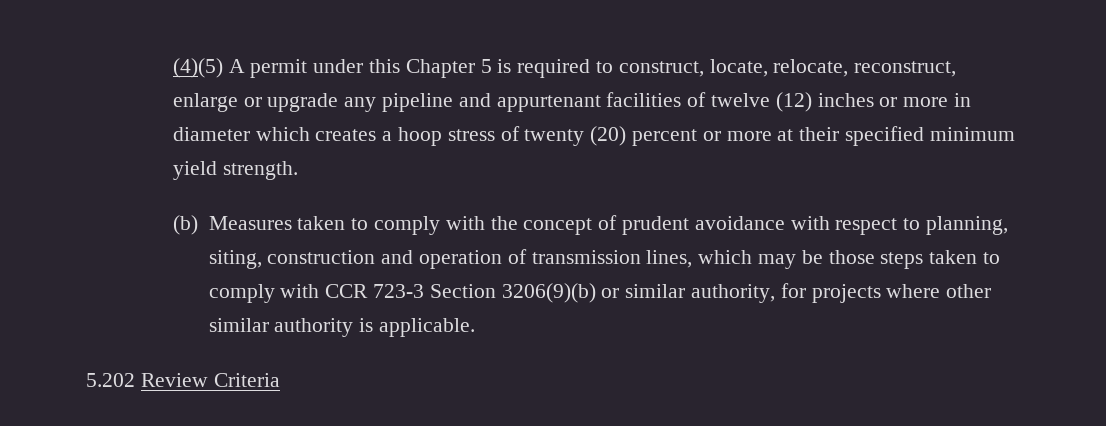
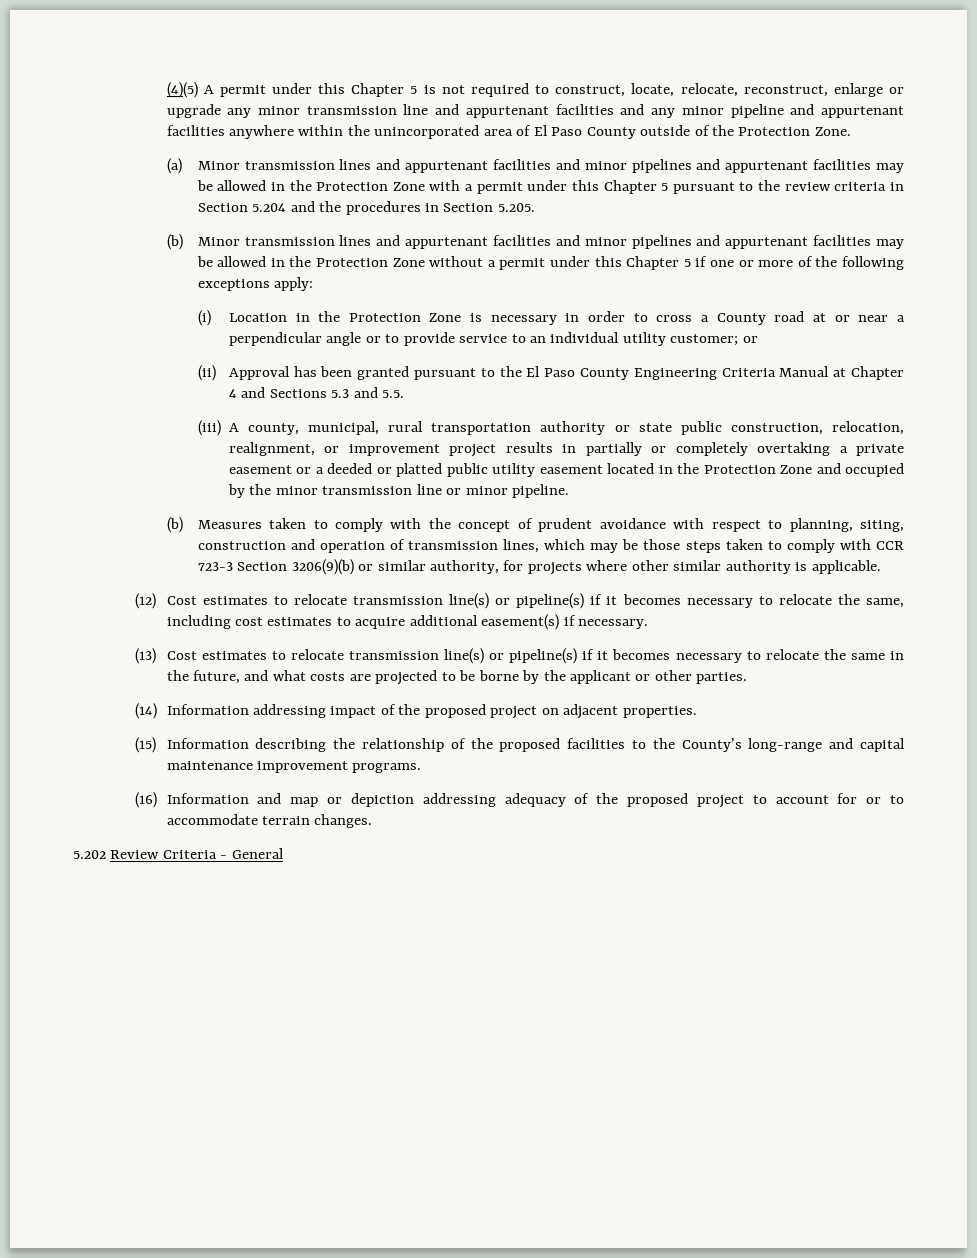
- (4)(5) A permit under this Chapter 5 is required to construct, locate, relocate, reconstruct, enlarge or upgrade any pipeline and appurtenant facilities of twelve (12) inches or more in diameter which creates a hoop stress of twenty (20) percent or more at their specified minimum yield strength.
+ (4)(5) A permit under this Chapter 5 is not required to construct, locate, relocate, reconstruct, enlarge or upgrade any minor transmission line and appurtenant facilities and any minor pipeline and appurtenant facilities anywhere within the unincorporated area of El Paso County outside of the Protection Zone.
+ (a) Minor transmission lines and appurtenant facilities and minor pipelines and appurtenant facilities may be allowed in the Protection Zone with a permit under this Chapter 5 pursuant to the review criteria in Section 5.204 and the procedures in Section 5.205.
+ (b) Minor transmission lines and appurtenant facilities and minor pipelines and appurtenant facilities may be allowed in the Protection Zone without a permit under this Chapter 5 if one or more of the following exceptions apply:
+ (i) Location in the Protection Zone is necessary in order to cross a County road at or near a perpendicular angle or to provide service to an individual utility customer; or
+ (ii) Approval has been granted pursuant to the El Paso County Engineering Criteria Manual at Chapter 4 and Sections 5.3 and 5.5.
+ (iii) A county, municipal, rural transportation authority or state public construction, relocation, realignment, or improvement project results in partially or completely overtaking a private easement or a deeded or platted public utility easement located in the Protection Zone and occupied by the minor transmission line or minor pipeline.
+ (12) Cost estimates to relocate transmission line(s) or pipeline(s) if it becomes necessary to relocate the same, including cost estimates to acquire additional easement(s) if necessary.
+ (13) Cost estimates to relocate transmission line(s) or pipeline(s) if it becomes necessary to relocate the same in the future, and what costs are projected to be borne by the applicant or other parties.
+ (14) Information addressing impact of the proposed project on adjacent properties.
+ (15) Information describing the relationship of the proposed facilities to the County’s long-range and capital maintenance improvement programs.
+ (16) Information and map or depiction addressing adequacy of the proposed project to account for or to accommodate terrain changes.
- 5.202 Review Criteria
+ 5.202 Review Criteria - General

